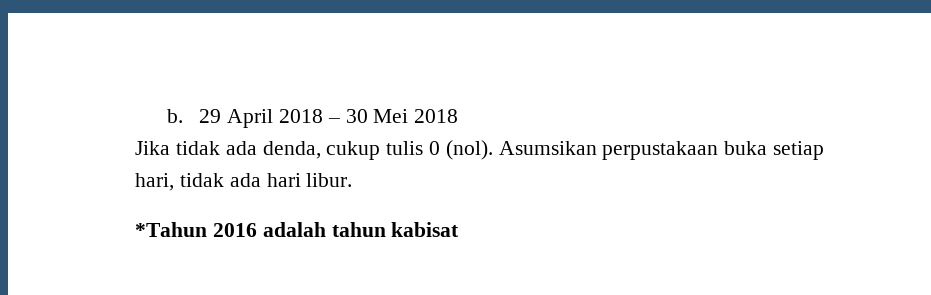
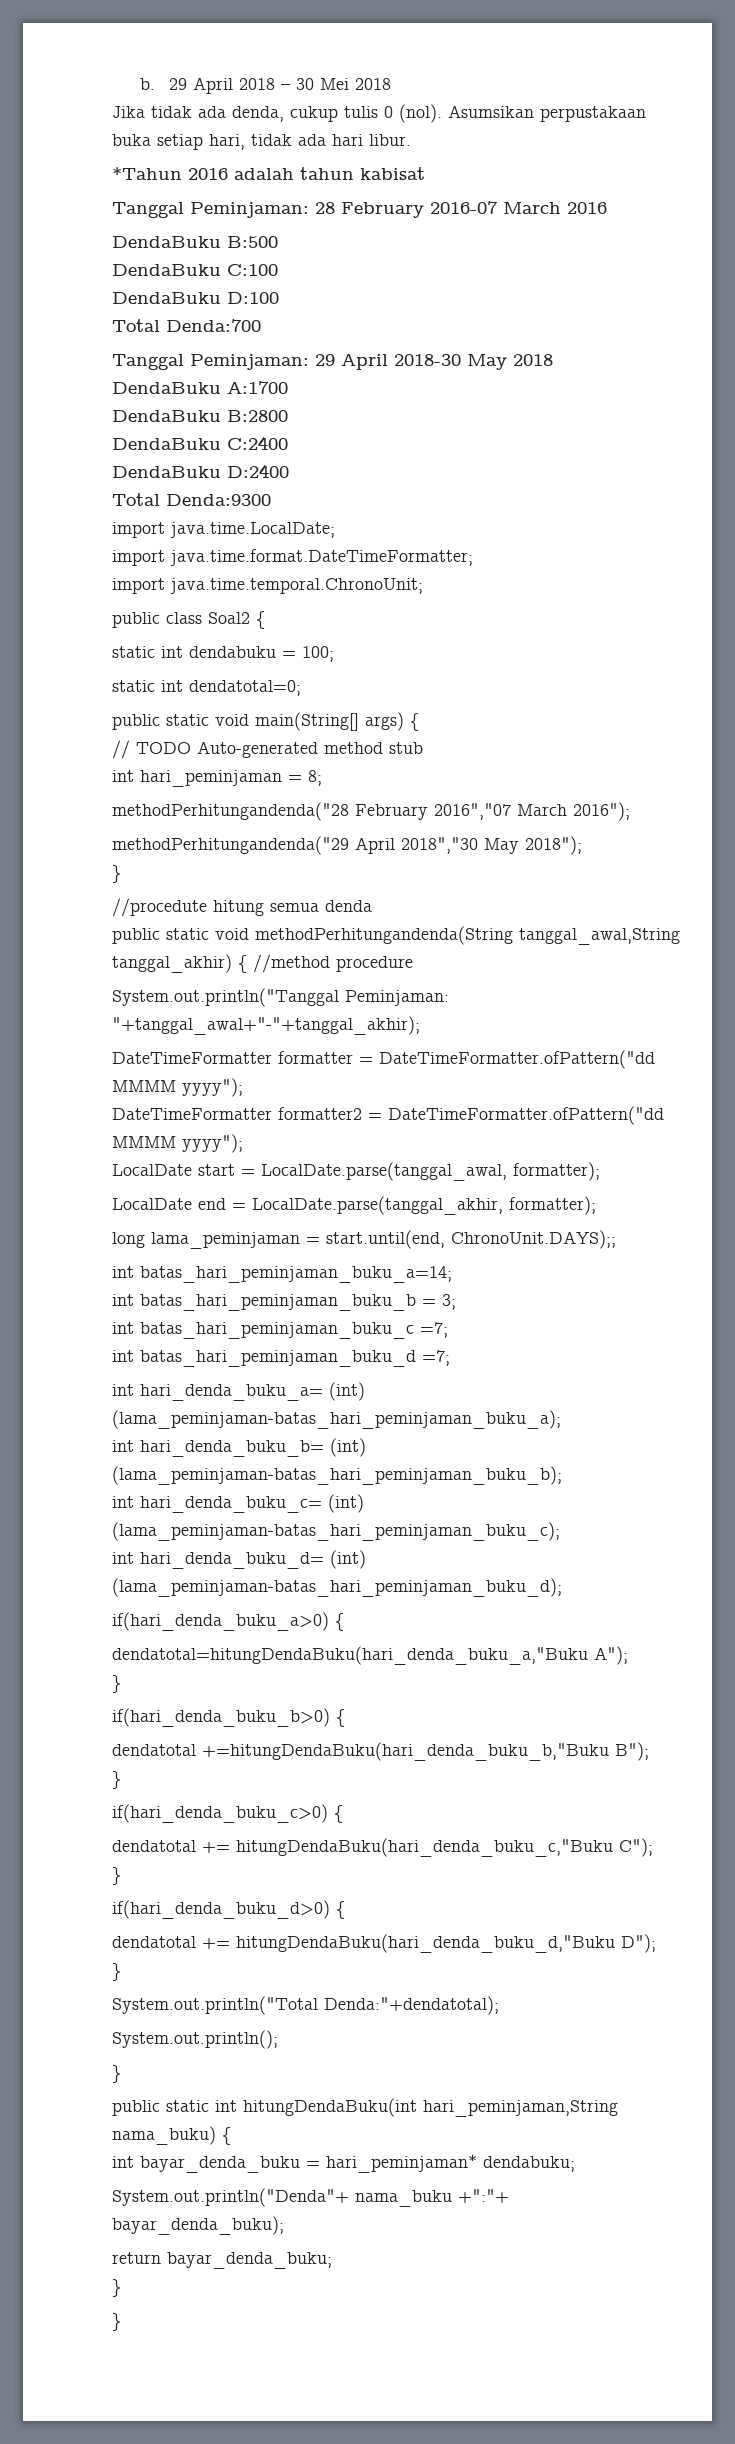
+ Tanggal Peminjaman: 28 February 2016-07 March 2016
+ DendaBuku B:500
+ DendaBuku C:100
+ DendaBuku D:100
+ Total Denda:700
+ Tanggal Peminjaman: 29 April 2018-30 May 2018
+ DendaBuku A:1700
+ DendaBuku B:2800
+ DendaBuku C:2400
+ DendaBuku D:2400
+ Total Denda:9300
+ import java.time.LocalDate;
+ import java.time.format.DateTimeFormatter;
+ import java.time.temporal.ChronoUnit;
+ public class Soal2 {
+ static int dendabuku = 100;
+ static int dendatotal=0;
+ public static void main(String[] args) {
+ // TODO Auto-generated method stub
+ int hari_peminjaman = 8;
+ methodPerhitungandenda("28 February 2016","07 March 2016");
+ methodPerhitungandenda("29 April 2018","30 May 2018");
+ }
+ //procedute hitung semua denda
+ public static void methodPerhitungandenda(String tanggal_awal,String tanggal_akhir) { //method procedure
+ System.out.println("Tanggal Peminjaman: "+tanggal_awal+"-"+tanggal_akhir);
+ DateTimeFormatter formatter = DateTimeFormatter.ofPattern("dd MMMM yyyy");
+ DateTimeFormatter formatter2 = DateTimeFormatter.ofPattern("dd MMMM yyyy");
+ LocalDate start = LocalDate.parse(tanggal_awal, formatter);
+ LocalDate end = LocalDate.parse(tanggal_akhir, formatter);
+ long lama_peminjaman = start.until(end, ChronoUnit.DAYS);;
+ int batas_hari_peminjaman_buku_a=14;
+ int batas_hari_peminjaman_buku_b = 3;
+ int batas_hari_peminjaman_buku_c =7;
+ int batas_hari_peminjaman_buku_d =7;
+ int hari_denda_buku_a= (int) (lama_peminjaman-batas_hari_peminjaman_buku_a);
+ int hari_denda_buku_b= (int) (lama_peminjaman-batas_hari_peminjaman_buku_b);
+ int hari_denda_buku_c= (int) (lama_peminjaman-batas_hari_peminjaman_buku_c);
+ int hari_denda_buku_d= (int) (lama_peminjaman-batas_hari_peminjaman_buku_d);
+ if(hari_denda_buku_a>0) {
+ dendatotal=hitungDendaBuku(hari_denda_buku_a,"Buku A");
+ }
+ if(hari_denda_buku_b>0) {
+ dendatotal +=hitungDendaBuku(hari_denda_buku_b,"Buku B");
+ }
+ if(hari_denda_buku_c>0) {
+ dendatotal += hitungDendaBuku(hari_denda_buku_c,"Buku C");
+ }
+ if(hari_denda_buku_d>0) {
+ dendatotal += hitungDendaBuku(hari_denda_buku_d,"Buku D");
+ }
+ System.out.println("Total Denda:"+dendatotal);
+ System.out.println();
+ }
+ public static int hitungDendaBuku(int hari_peminjaman,String nama_buku) {
+ int bayar_denda_buku = hari_peminjaman* dendabuku;
+ System.out.println("Denda"+ nama_buku +":"+ bayar_denda_buku);
+ return bayar_denda_buku;
+ }
+ }

